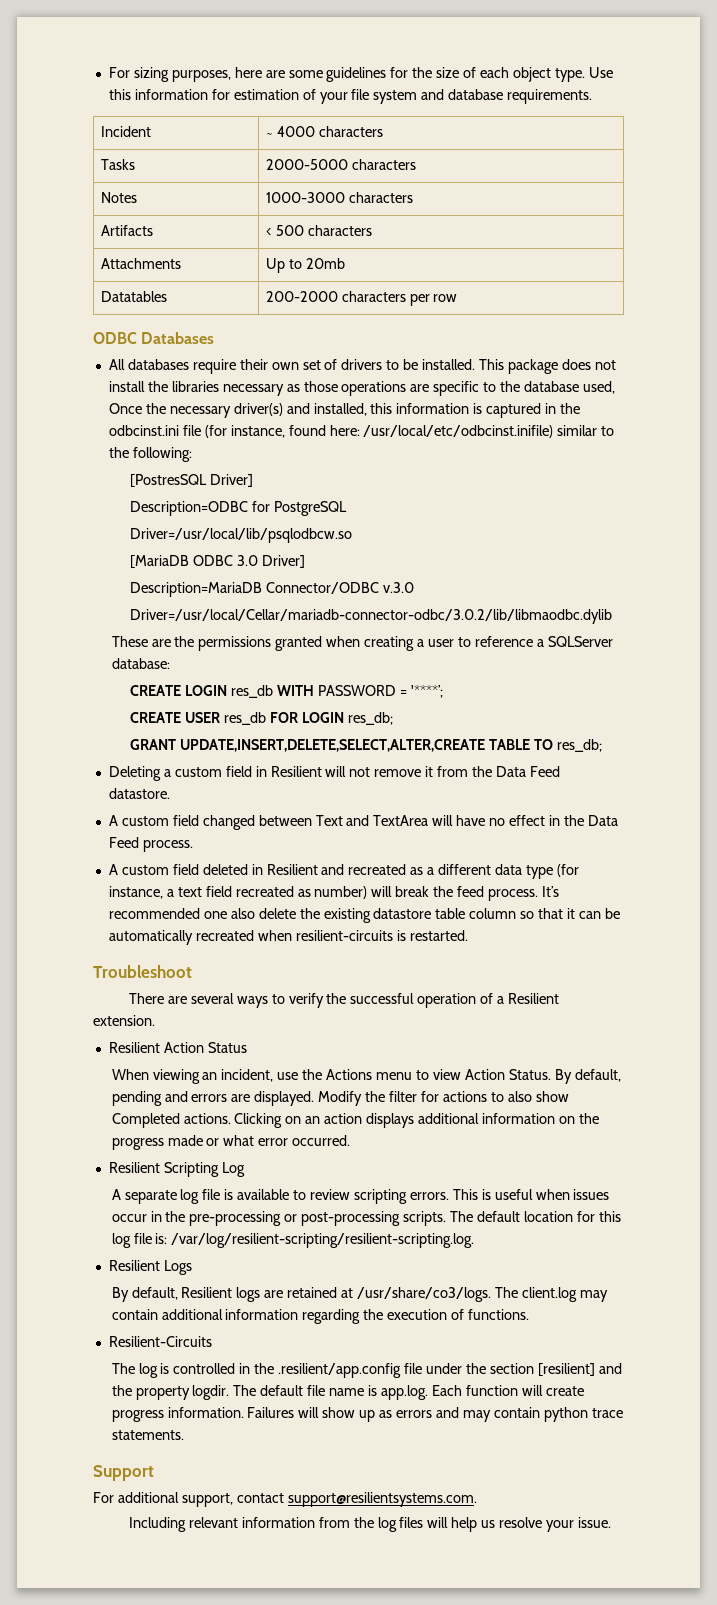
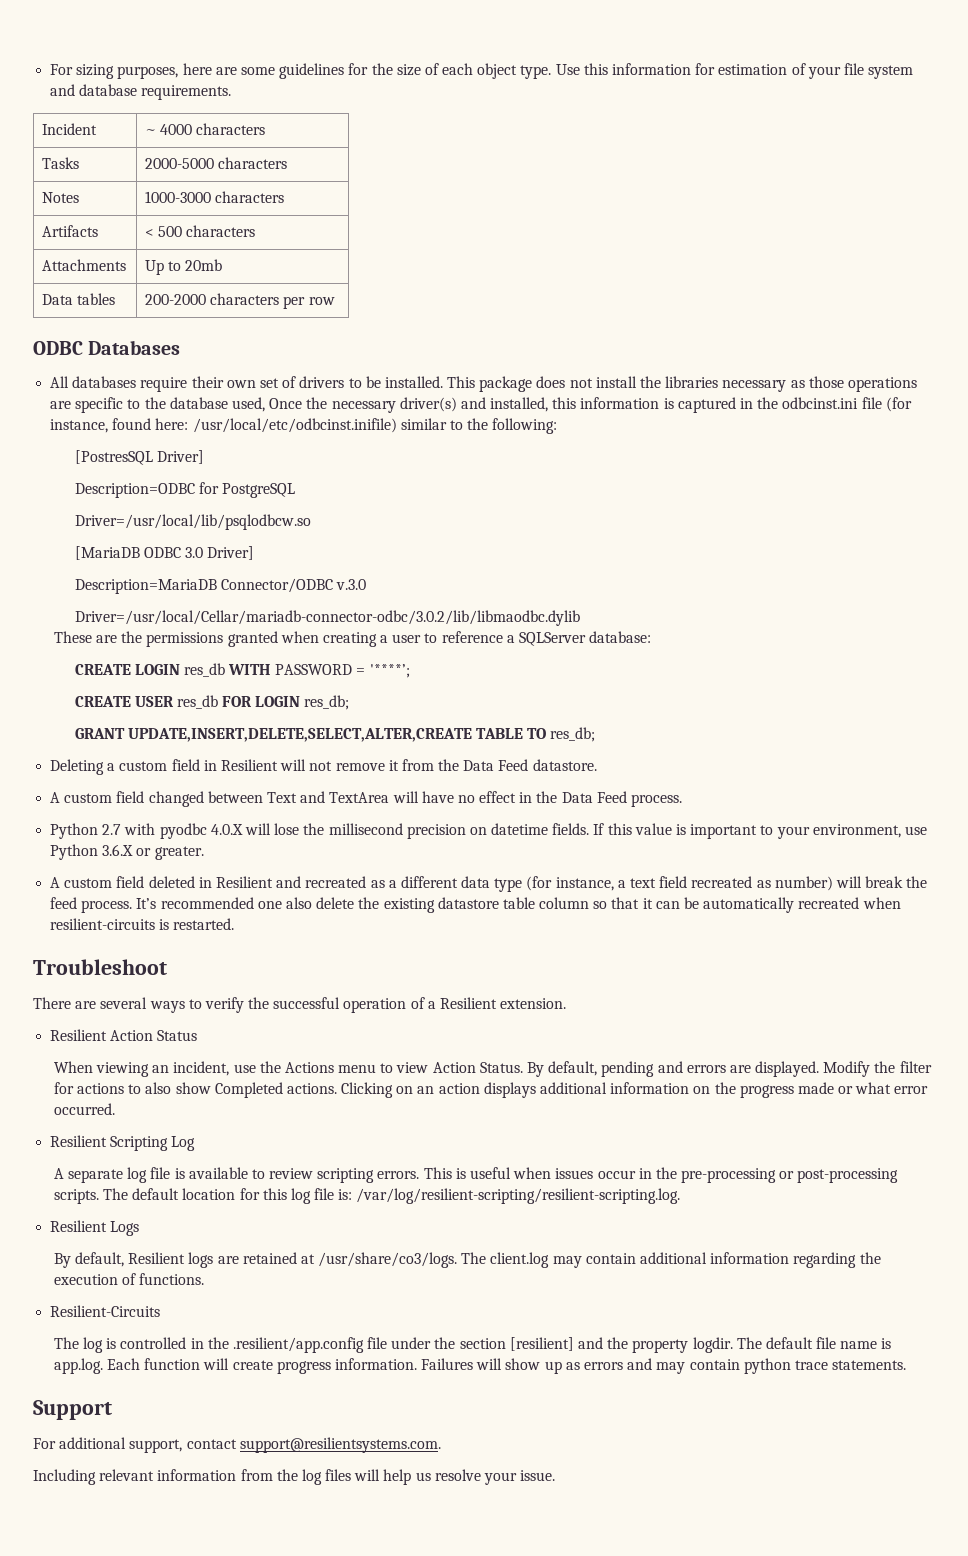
- Datatables | 200-2000 characters per row
+ Data tables | 200-2000 characters per row
+ Python 2.7 with pyodbc 4.0.X will lose the millisecond precision on datetime fields. If this value is important to your environment, use Python 3.6.X or greater.

